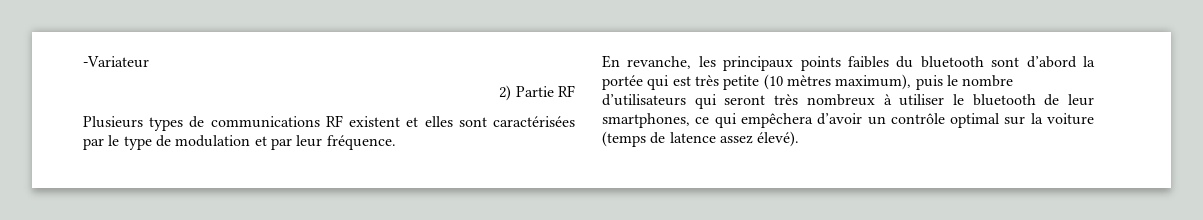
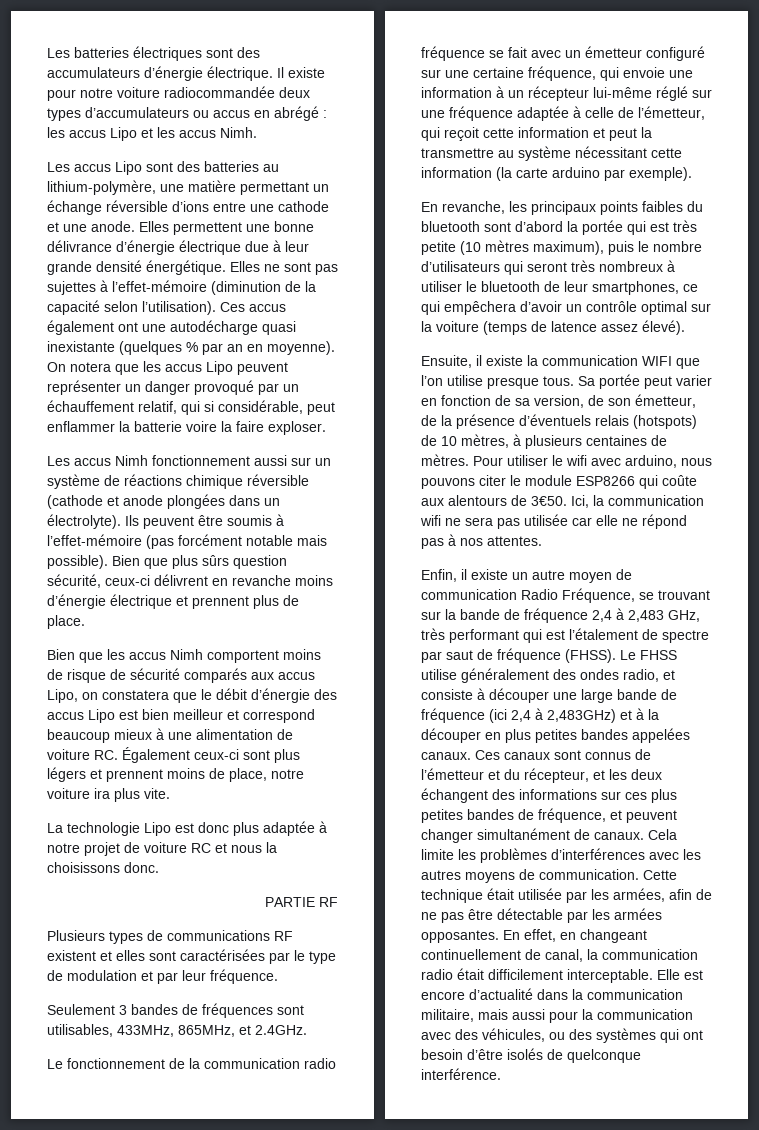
- -Variateur
- 2) Partie RF
+ Les batteries électriques sont des accumulateurs d’énergie électrique. Il existe pour notre voiture radiocommandée deux types d’accumulateurs ou accus en abrégé : les accus Lipo et les accus Nimh.
+ Les accus Lipo sont des batteries au lithium-polymère, une matière permettant un échange réversible d’ions entre une cathode et une anode. Elles permettent une bonne délivrance d’énergie électrique due à leur grande densité énergétique. Elles ne sont pas sujettes à l’effet-mémoire (diminution de la capacité selon l’utilisation). Ces accus également ont une autodécharge quasi inexistante (quelques % par an en moyenne). On notera que les accus Lipo peuvent représenter un danger provoqué par un échauffement relatif, qui si considérable, peut enflammer la batterie voire la faire exploser.
+ Les accus Nimh fonctionnement aussi sur un système de réactions chimique réversible (cathode et anode plongées dans un électrolyte). Ils peuvent être soumis à l’effet-mémoire (pas forcément notable mais possible). Bien que plus sûrs question sécurité, ceux-ci délivrent en revanche moins d’énergie électrique et prennent plus de place.
+ Bien que les accus Nimh comportent moins de risque de sécurité comparés aux accus Lipo, on constatera que le débit d’énergie des accus Lipo est bien meilleur et correspond beaucoup mieux à une alimentation de voiture RC. Également ceux-ci sont plus légers et prennent moins de place, notre voiture ira plus vite.
+ La technologie Lipo est donc plus adaptée à notre projet de voiture RC et nous la choisissons donc.
+ PARTIE RF
+ Seulement 3 bandes de fréquences sont utilisables, 433MHz, 865MHz, et 2.4GHz.
+ Le fonctionnement de la communication radio fréquence se fait avec un émetteur configuré sur une certaine fréquence, qui envoie une information à un récepteur lui-même réglé sur une fréquence adaptée à celle de l’émetteur, qui reçoit cette information et peut la transmettre au système nécessitant cette information (la carte arduino par exemple).
+ Ensuite, il existe la communication WIFI que l’on utilise presque tous. Sa portée peut varier en fonction de sa version, de son émetteur, de la présence d’éventuels relais (hotspots) de 10 mètres, à plusieurs centaines de mètres. Pour utiliser le wifi avec arduino, nous pouvons citer le module ESP8266 qui coûte aux alentours de 3€50. Ici, la communication wifi ne sera pas utilisée car elle ne répond pas à nos attentes.
+ Enfin, il existe un autre moyen de communication Radio Fréquence, se trouvant sur la bande de fréquence 2,4 à 2,483 GHz, très performant qui est l’étalement de spectre par saut de fréquence (FHSS). Le FHSS utilise généralement des ondes radio, et consiste à découper une large bande de fréquence (ici 2,4 à 2,483GHz) et à la découper en plus petites bandes appelées canaux. Ces canaux sont connus de l’émetteur et du récepteur, et les deux échangent des informations sur ces plus petites bandes de fréquence, et peuvent changer simultanément de canaux. Cela limite les problèmes d’interférences avec les autres moyens de communication. Cette technique était utilisée par les armées, afin de ne pas être détectable par les armées opposantes. En effet, en changeant continuellement de canal, la communication radio était difficilement interceptable. Elle est encore d’actualité dans la communication militaire, mais aussi pour la communication avec des véhicules, ou des systèmes qui ont besoin d’être isolés de quelconque interférence.

